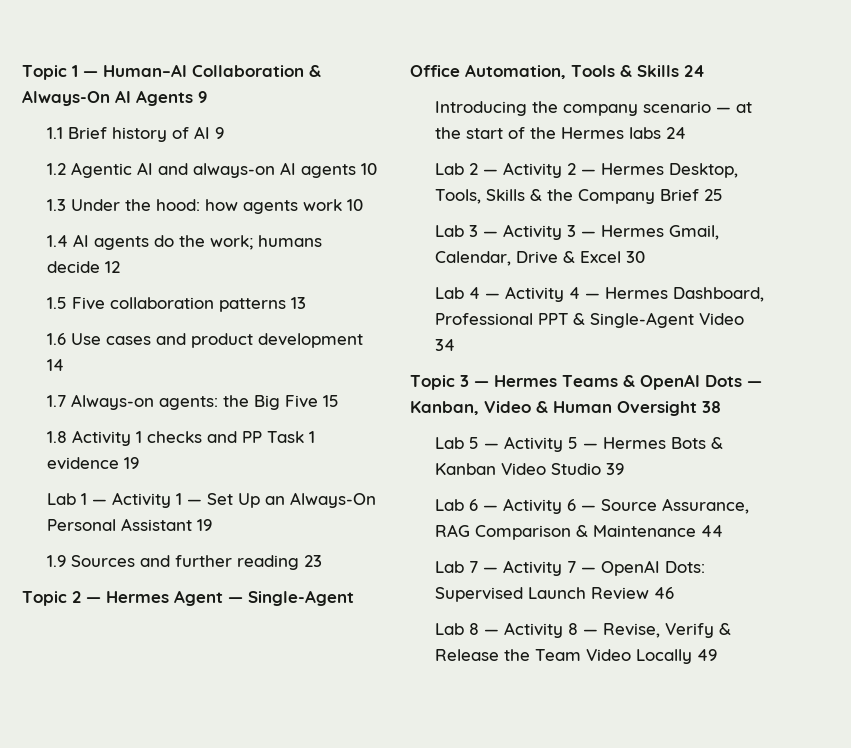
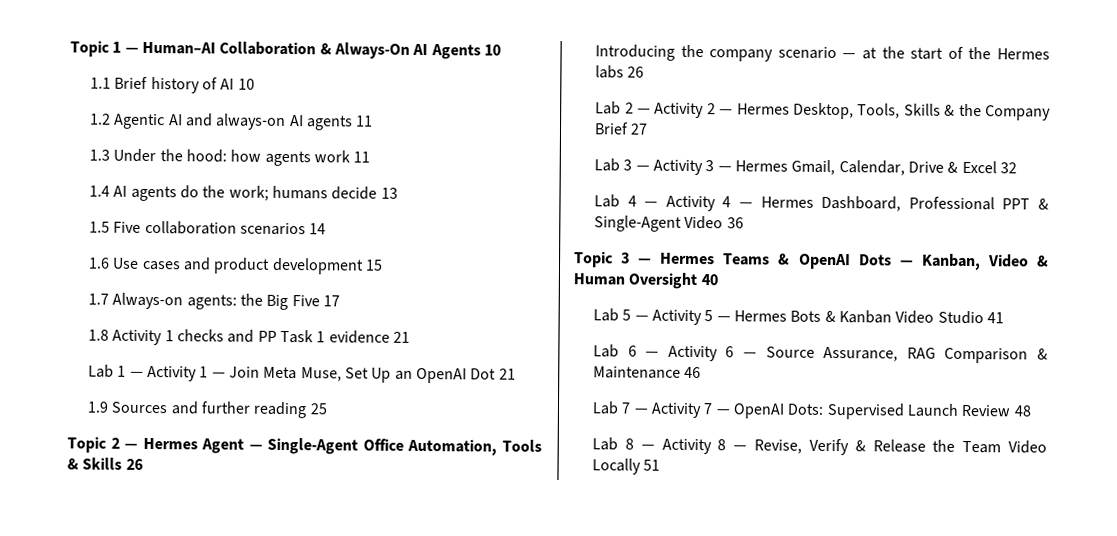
- Topic 1 — Human–AI Collaboration & Always-On AI Agents 9
+ Topic 1 — Human–AI Collaboration & Always-On AI Agents 10
- 1.1 Brief history of AI 9
+ 1.1 Brief history of AI 10
- 1.2 Agentic AI and always-on AI agents 10
+ 1.2 Agentic AI and always-on AI agents 11
- 1.3 Under the hood: how agents work 10
+ 1.3 Under the hood: how agents work 11
- 1.4 AI agents do the work; humans decide 12
+ 1.4 AI agents do the work; humans decide 13
- 1.5 Five collaboration patterns 13
+ 1.5 Five collaboration scenarios 14
- 1.6 Use cases and product development 14
+ 1.6 Use cases and product development 15
- 1.7 Always-on agents: the Big Five 15
+ 1.7 Always-on agents: the Big Five 17
- 1.8 Activity 1 checks and PP Task 1 evidence 19
+ 1.8 Activity 1 checks and PP Task 1 evidence 21
- Lab 1 — Activity 1 — Set Up an Always-On Personal Assistant 19
+ Lab 1 — Activity 1 — Join Meta Muse, Set Up an OpenAI Dot 21
- 1.9 Sources and further reading 23
+ 1.9 Sources and further reading 25
- Topic 2 — Hermes Agent — Single-Agent Office Automation, Tools & Skills 24
+ Topic 2 — Hermes Agent — Single-Agent Office Automation, Tools & Skills 26
- Introducing the company scenario — at the start of the Hermes labs 24
+ Introducing the company scenario — at the start of the Hermes labs 26
- Lab 2 — Activity 2 — Hermes Desktop, Tools, Skills & the Company Brief 25
+ Lab 2 — Activity 2 — Hermes Desktop, Tools, Skills & the Company Brief 27
- Lab 3 — Activity 3 — Hermes Gmail, Calendar, Drive & Excel 30
+ Lab 3 — Activity 3 — Hermes Gmail, Calendar, Drive & Excel 32
- Lab 4 — Activity 4 — Hermes Dashboard, Professional PPT & Single-Agent Video 34
+ Lab 4 — Activity 4 — Hermes Dashboard, Professional PPT & Single-Agent Video 36
- Topic 3 — Hermes Teams & OpenAI Dots — Kanban, Video & Human Oversight 38
+ Topic 3 — Hermes Teams & OpenAI Dots — Kanban, Video & Human Oversight 40
- Lab 5 — Activity 5 — Hermes Bots & Kanban Video Studio 39
+ Lab 5 — Activity 5 — Hermes Bots & Kanban Video Studio 41
- Lab 6 — Activity 6 — Source Assurance, RAG Comparison & Maintenance 44
+ Lab 6 — Activity 6 — Source Assurance, RAG Comparison & Maintenance 46
- Lab 7 — Activity 7 — OpenAI Dots: Supervised Launch Review 46
+ Lab 7 — Activity 7 — OpenAI Dots: Supervised Launch Review 48
- Lab 8 — Activity 8 — Revise, Verify & Release the Team Video Locally 49
+ Lab 8 — Activity 8 — Revise, Verify & Release the Team Video Locally 51

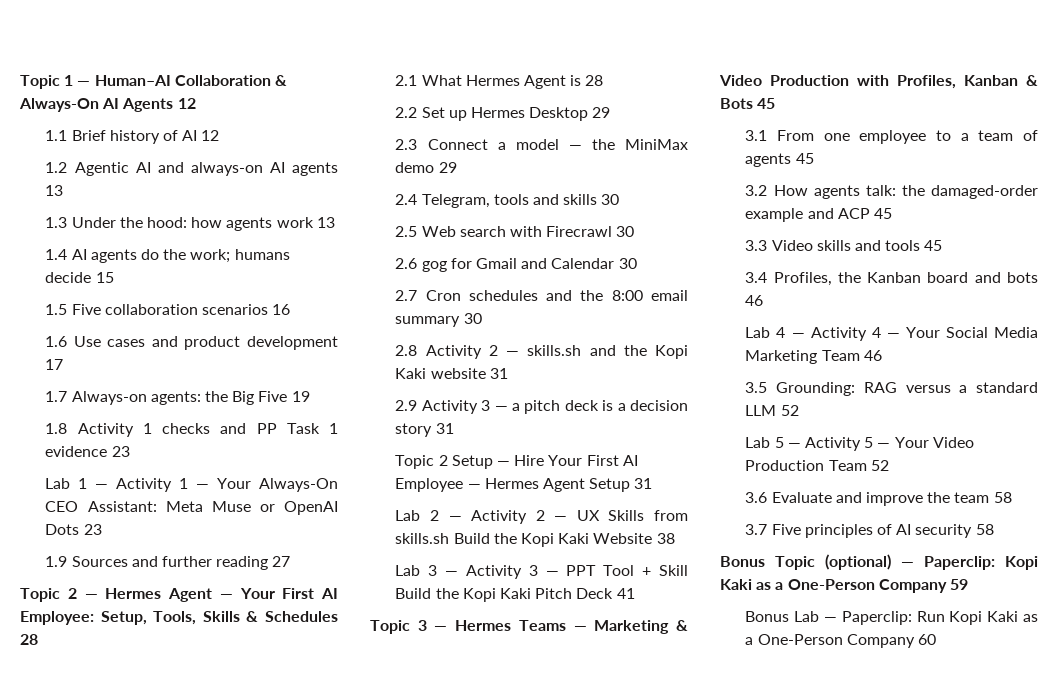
- Topic 1 — Human–AI Collaboration & Always-On AI Agents 10
+ Topic 1 — Human–AI Collaboration & Always-On AI Agents 12
- 1.1 Brief history of AI 10
+ 1.1 Brief history of AI 12
- 1.2 Agentic AI and always-on AI agents 11
+ 1.2 Agentic AI and always-on AI agents 13
- 1.3 Under the hood: how agents work 11
+ 1.3 Under the hood: how agents work 13
- 1.4 AI agents do the work; humans decide 13
+ 1.4 AI agents do the work; humans decide 15
- 1.5 Five collaboration scenarios 14
+ 1.5 Five collaboration scenarios 16
- 1.6 Use cases and product development 15
+ 1.6 Use cases and product development 17
- 1.7 Always-on agents: the Big Five 17
+ 1.7 Always-on agents: the Big Five 19
- 1.8 Activity 1 checks and PP Task 1 evidence 21
+ 1.8 Activity 1 checks and PP Task 1 evidence 23
- Lab 1 — Activity 1 — Join Meta Muse, Set Up an OpenAI Dot 21
+ Lab 1 — Activity 1 — Your Always-On CEO Assistant: Meta Muse or OpenAI Dots 23
- 1.9 Sources and further reading 25
+ 1.9 Sources and further reading 27
- Topic 2 — Hermes Agent — Single-Agent Office Automation, Tools & Skills 26
- Introducing the company scenario — at the start of the Hermes labs 26
+ Topic 2 — Hermes Agent — Your First AI Employee: Setup, Tools, Skills & Schedules 28
+ 2.1 What Hermes Agent is 28
+ 2.2 Set up Hermes Desktop 29
+ 2.3 Connect a model — the MiniMax demo 29
+ 2.4 Telegram, tools and skills 30
+ 2.5 Web search with Firecrawl 30
+ 2.6 gog for Gmail and Calendar 30
+ 2.7 Cron schedules and the 8:00 email summary 30
+ 2.8 Activity 2 — skills.sh and the Kopi Kaki website 31
+ 2.9 Activity 3 — a pitch deck is a decision story 31
+ Topic 2 Setup — Hire Your First AI Employee — Hermes Agent Setup 31
- Lab 2 — Activity 2 — Hermes Desktop, Tools, Skills & the Company Brief 27
+ Lab 2 — Activity 2 — UX Skills from skills.sh Build the Kopi Kaki Website 38
- Lab 3 — Activity 3 — Hermes Gmail, Calendar, Drive & Excel 32
+ Lab 3 — Activity 3 — PPT Tool + Skill Build the Kopi Kaki Pitch Deck 41
+ Topic 3 — Hermes Teams — Marketing & Video Production with Profiles, Kanban & Bots 45
+ 3.1 From one employee to a team of agents 45
+ 3.2 How agents talk: the damaged-order example and ACP 45
+ 3.3 Video skills and tools 45
+ 3.4 Profiles, the Kanban board and bots 46
- Lab 4 — Activity 4 — Hermes Dashboard, Professional PPT & Single-Agent Video 36
- Topic 3 — Hermes Teams & OpenAI Dots — Kanban, Video & Human Oversight 40
+ Lab 4 — Activity 4 — Your Social Media Marketing Team 46
+ 3.5 Grounding: RAG versus a standard LLM 52
- Lab 5 — Activity 5 — Hermes Bots & Kanban Video Studio 41
- Lab 6 — Activity 6 — Source Assurance, RAG Comparison & Maintenance 46
- Lab 7 — Activity 7 — OpenAI Dots: Supervised Launch Review 48
- Lab 8 — Activity 8 — Revise, Verify & Release the Team Video Locally 51
+ Lab 5 — Activity 5 — Your Video Production Team 52
+ 3.6 Evaluate and improve the team 58
+ 3.7 Five principles of AI security 58
+ Bonus Topic (optional) — Paperclip: Kopi Kaki as a One-Person Company 59
+ Bonus Lab — Paperclip: Run Kopi Kaki as a One-Person Company 60

